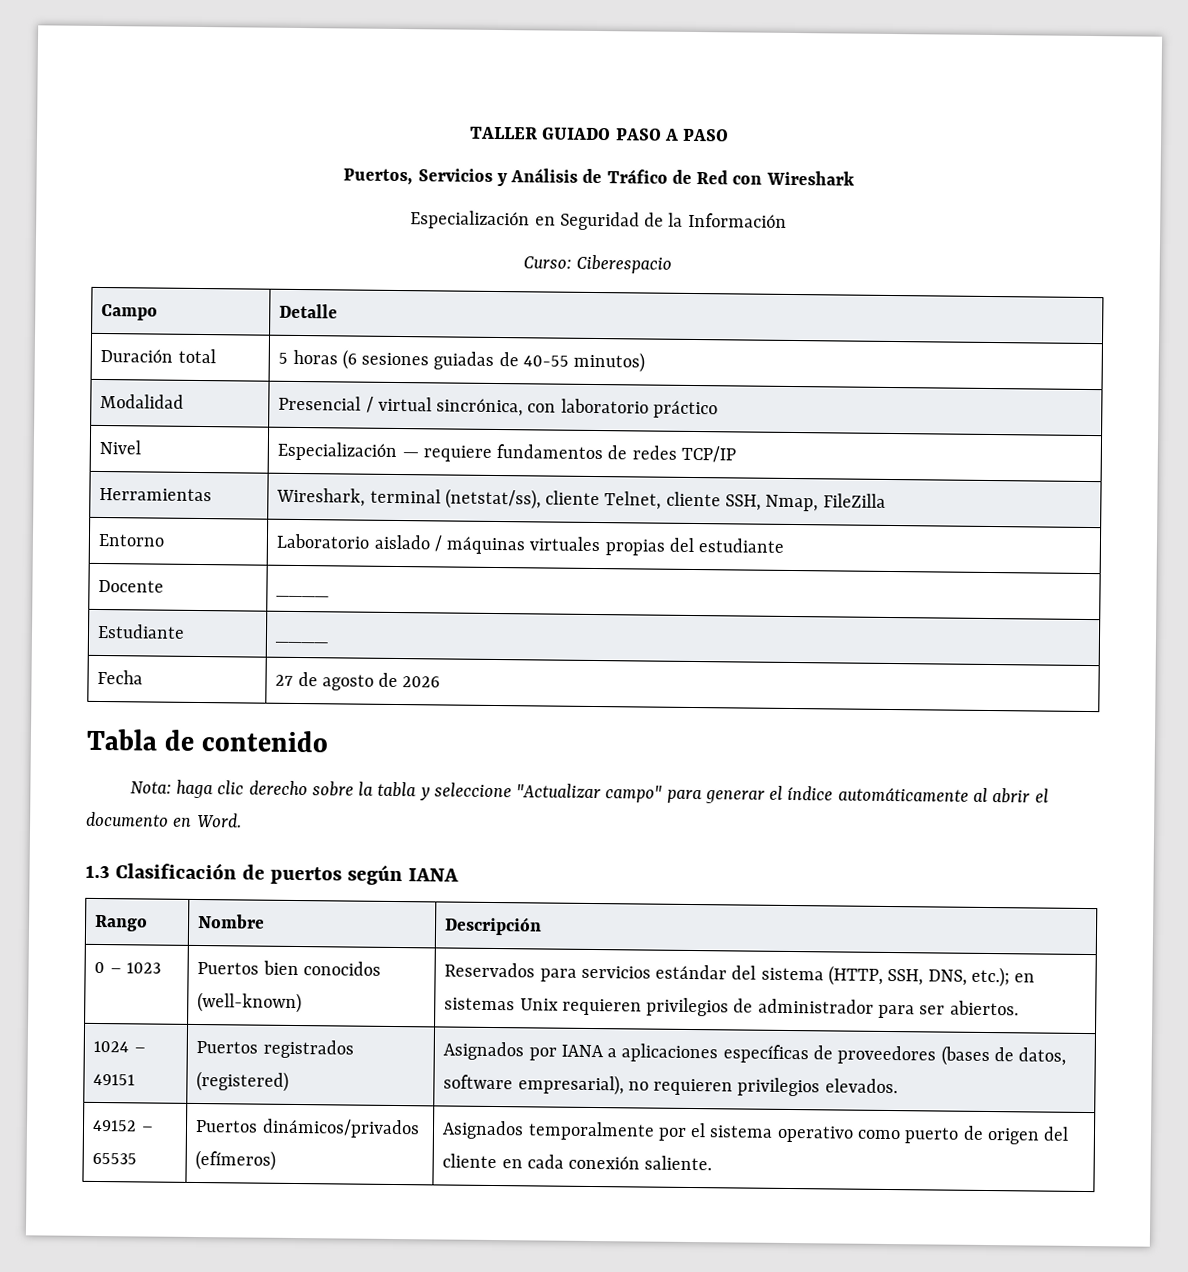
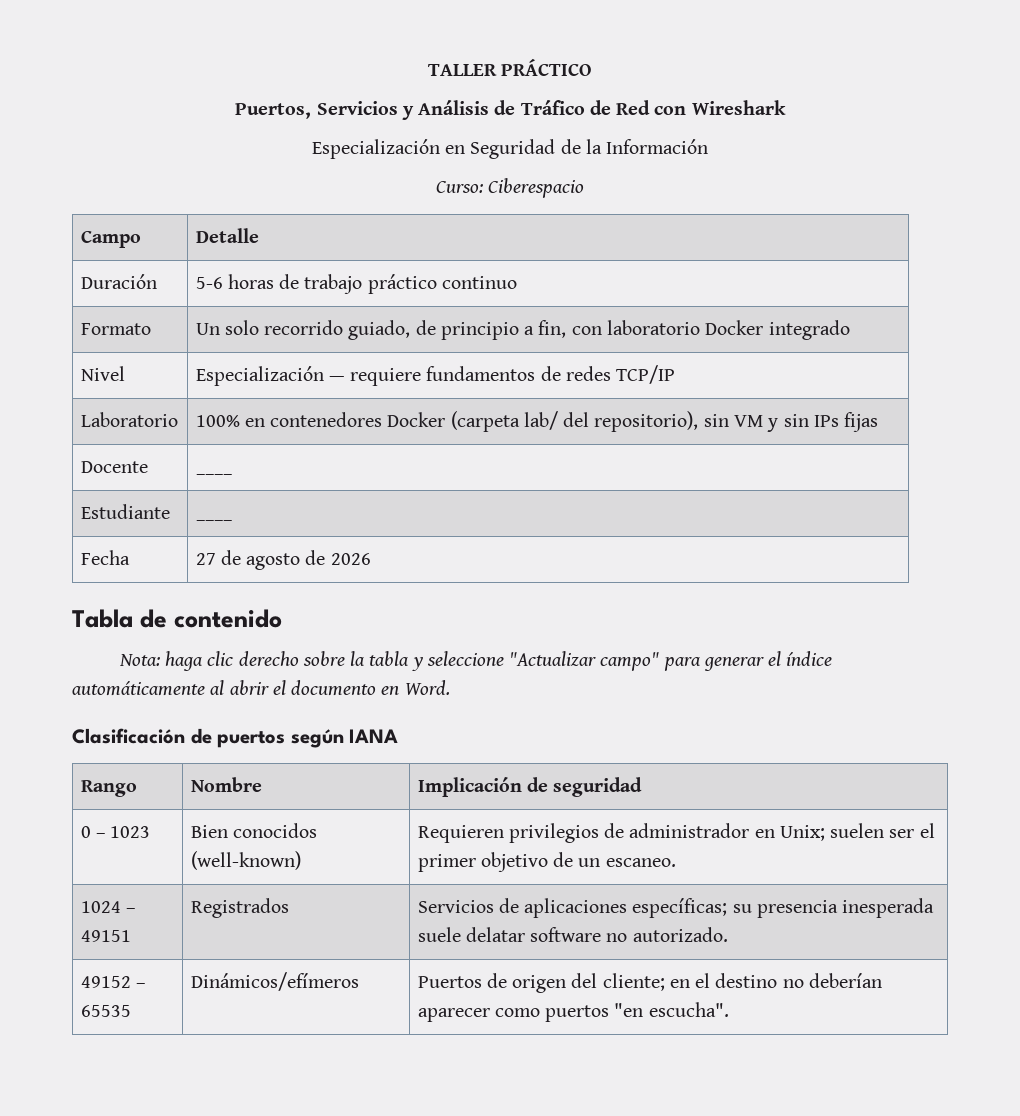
- TALLER GUIADO PASO A PASO
+ TALLER PRÁCTICO
- Duración total | 5 horas (6 sesiones guiadas de 40-55 minutos)
- Modalidad | Presencial / virtual sincrónica, con laboratorio práctico
+ Duración | 5-6 horas de trabajo práctico continuo
+ Formato | Un solo recorrido guiado, de principio a fin, con laboratorio Docker integrado
- Herramientas | Wireshark, terminal (netstat/ss), cliente Telnet, cliente SSH, Nmap, FileZilla
- Entorno | Laboratorio aislado / máquinas virtuales propias del estudiante
+ Laboratorio | 100% en contenedores Docker (carpeta lab/ del repositorio), sin VM y sin IPs fijas
- 1.3 Clasificación de puertos según IANA
+ Clasificación de puertos según IANA
- Rango | Nombre | Descripción
+ Rango | Nombre | Implicación de seguridad
- 0 – 1023 | Puertos bien conocidos (well-known) | Reservados para servicios estándar del sistema (HTTP, SSH, DNS, etc.); en sistemas Unix requieren privilegios de administrador para ser abiertos.
- 1024 – 49151 | Puertos registrados (registered) | Asignados por IANA a aplicaciones específicas de proveedores (bases de datos, software empresarial), no requieren privilegios elevados.
+ 0 – 1023 | Bien conocidos (well-known) | Requieren privilegios de administrador en Unix; suelen ser el primer objetivo de un escaneo.
+ 1024 – 49151 | Registrados | Servicios de aplicaciones específicas; su presencia inesperada suele delatar software no autorizado.
- 49152 – 65535 | Puertos dinámicos/privados (efímeros) | Asignados temporalmente por el sistema operativo como puerto de origen del cliente en cada conexión saliente.
+ 49152 – 65535 | Dinámicos/efímeros | Puertos de origen del cliente; en el destino no deberían aparecer como puertos "en escucha".

